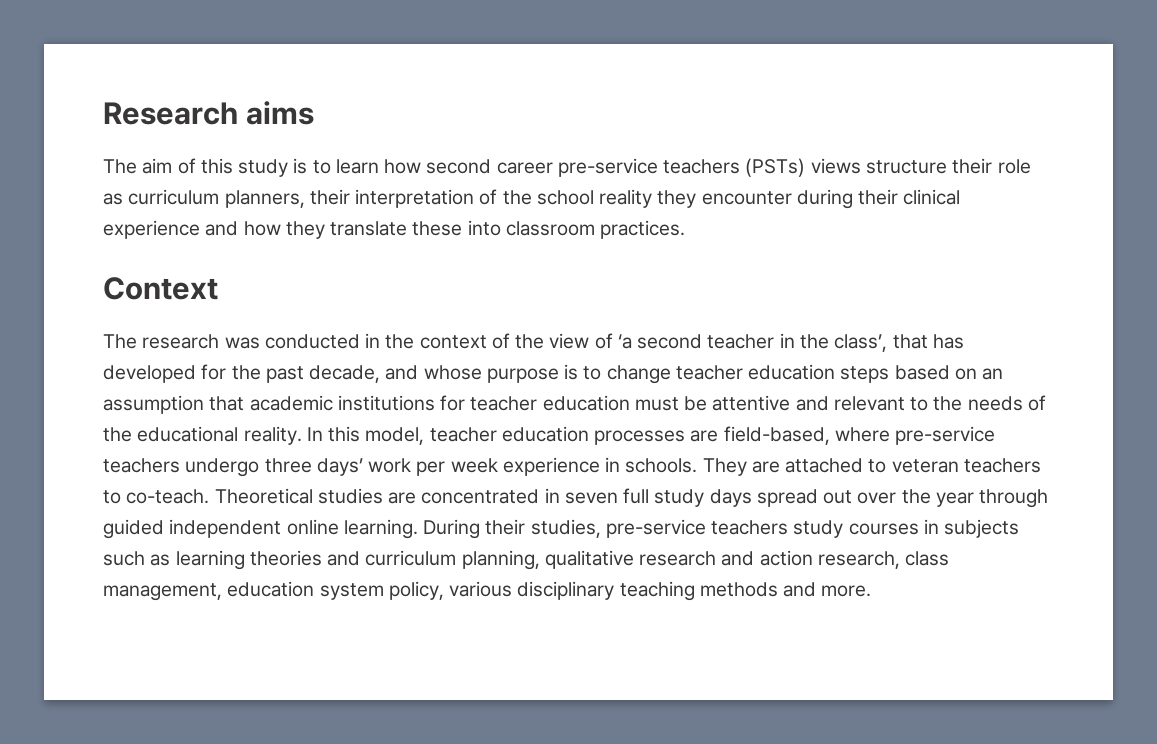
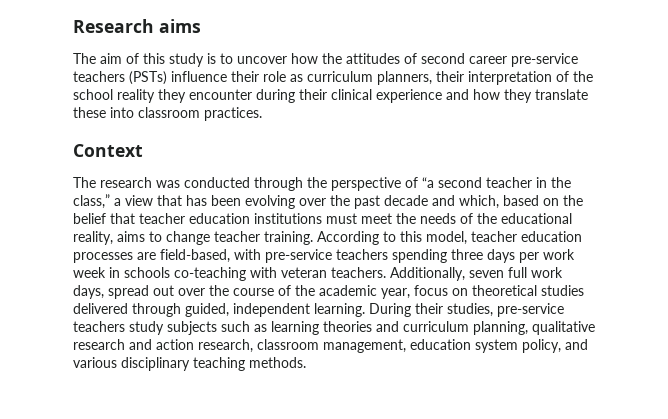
- The aim of this study is to learn how second career pre-service teachers (PSTs) views structure their role as curriculum planners, their interpretation of the school reality they encounter during their clinical experience and how they translate these into classroom practices.
+ The aim of this study is to uncover how the attitudes of second career pre-service teachers (PSTs) influence their role as curriculum planners, their interpretation of the school reality they encounter during their clinical experience and how they translate these into classroom practices.
- The research was conducted in the context of the view of ‘a second teacher in the class’, that has developed for the past decade, and whose purpose is to change teacher education steps based on an assumption that academic institutions for teacher education must be attentive and relevant to the needs of the educational reality. In this model, teacher education processes are field-based, where pre-service teachers undergo three days’ work per week experience in schools. They are attached to veteran teachers to co-teach. Theoretical studies are concentrated in seven full study days spread out over the year through guided independent online learning.
+ The research was conducted through the perspective of “a second teacher in the class,” a view that has been evolving over the past decade and which, based on the belief that teacher education institutions must meet the needs of the educational reality, aims to change teacher training. According to this model, teacher education processes are field-based, with pre-service teachers spending three days per work week in schools co-teaching with veteran teachers. Additionally, seven full work days, spread out over the course of the academic year, focus on theoretical studies delivered through guided, independent learning.
- During their studies, pre-service teachers study courses in subjects such as learning theories and curriculum planning, qualitative research and action research, class management, education system policy, various disciplinary teaching methods and more.
+ During their studies, pre-service teachers study subjects such as learning theories and curriculum planning, qualitative research and action research, classroom management, education system policy, and various disciplinary teaching methods.

